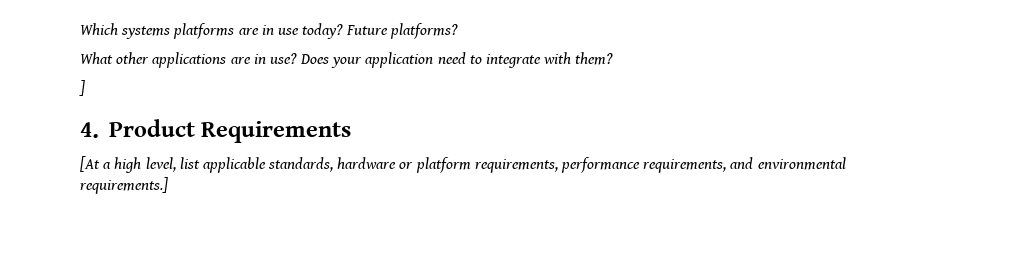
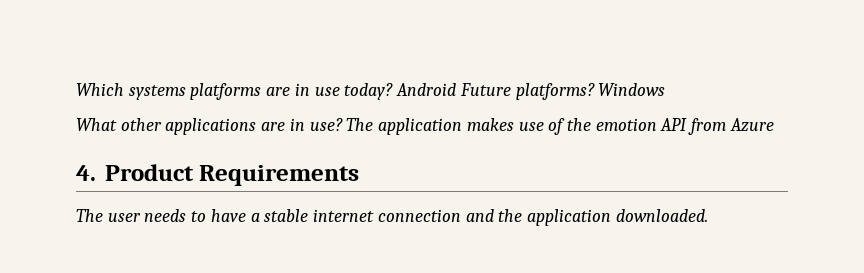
- Future platforms?
+ Android Future platforms? Windows
- Does your application need to integrate with them?
- ]
+ The application makes use of the emotion API from Azure
  4. Product Requirements
- [At a high level, list applicable standards, hardware or platform requirements, performance requirements, and environmental requirements.]
+ The user needs to have a stable internet connection and the application downloaded.

